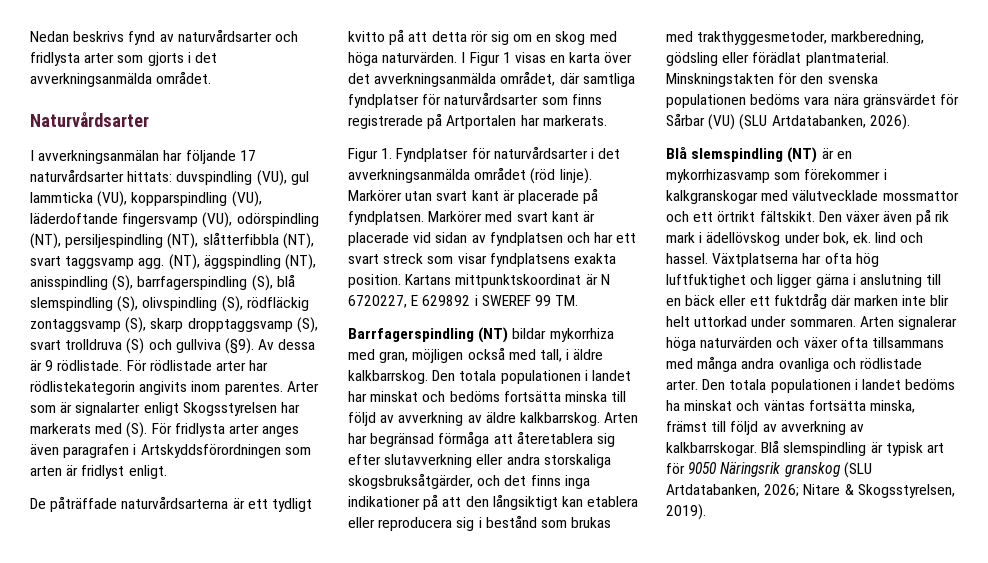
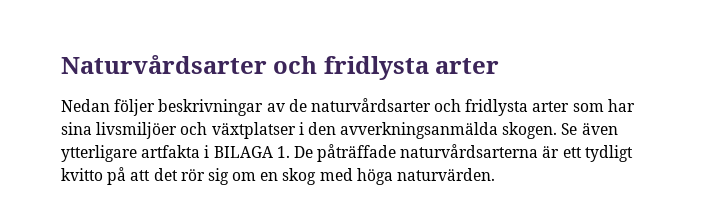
- Nedan beskrivs fynd av naturvårdsarter och fridlysta arter som gjorts i det avverkningsanmälda området.
- Naturvårdsarter
- I avverkningsanmälan har följande 17 naturvårdsarter hittats: duvspindling (VU), gul lammticka (VU), kopparspindling (VU), läderdoftande fingersvamp (VU), odörspindling (NT), persiljespindling (NT), slåtterfibbla (NT), svart taggsvamp agg. (NT), äggspindling (NT), anisspindling (S), barrfagerspindling (S), blå slemspindling (S), olivspindling (S), rödfläckig zontaggsvamp (S), skarp dropptaggsvamp (S), svart trolldruva (S) och gullviva (§9). Av dessa är 9 rödlistade. För rödlistade arter har rödlistekategorin angivits inom parentes. Arter som är signalarter enligt Skogsstyrelsen har markerats med (S). För fridlysta arter anges även paragrafen i Artskyddsförordningen som arten är fridlyst enligt.
- De påträffade naturvårdsarterna är ett tydligt kvitto på att detta rör sig om en skog med höga naturvärden. I Figur 1 visas en karta över det avverkningsanmälda området, där samtliga fyndplatser för naturvårdsarter som finns registrerade på Artportalen har markerats.
- Figur 1. Fyndplatser för naturvårdsarter i det avverkningsanmälda området (röd linje). Markörer utan svart kant är placerade på fyndplatsen. Markörer med svart kant är placerade vid sidan av fyndplatsen och har ett svart streck som visar fyndplatsens exakta position. Kartans mittpunktskoordinat är N 6720227, E 629892 i SWEREF 99 TM.
- Barrfagerspindling (NT) bildar mykorrhiza med gran, möjligen också med tall, i äldre kalkbarrskog. Den totala populationen i landet har minskat och bedöms fortsätta minska till följd av avverkning av äldre kalkbarrskog. Arten har begränsad förmåga att återetablera sig efter slutavverkning eller andra storskaliga skogsbruksåtgärder, och det finns inga indikationer på att den långsiktigt kan etablera eller reproducera sig i bestånd som brukas med trakthyggesmetoder, markberedning, gödsling eller förädlat plantmaterial. Minskningstakten för den svenska populationen bedöms vara nära gränsvärdet för Sårbar (VU) (SLU Artdatabanken, 2026).
- Blå slemspindling (NT) är en mykorrhizasvamp som förekommer i kalkgranskogar med välutvecklade mossmattor och ett örtrikt fältskikt. Den växer även på rik mark i ädellövskog under bok, ek. lind och hassel. Växtplatserna har ofta hög luftfuktighet och ligger gärna i anslutning till en bäck eller ett fuktdråg där marken inte blir helt uttorkad under sommaren. Arten signalerar höga naturvärden och växer ofta tillsammans med många andra ovanliga och rödlistade arter. Den totala populationen i landet bedöms ha minskat och väntas fortsätta minska, främst till följd av avverkning av kalkbarrskogar. Blå slemspindling är typisk art för 9050 Näringsrik granskog (SLU Artdatabanken, 2026; Nitare & Skogsstyrelsen, 2019).
+ Naturvårdsarter och fridlysta arter
+ Nedan följer beskrivningar av de naturvårdsarter och fridlysta arter som har sina livsmiljöer och växtplatser i den avverkningsanmälda skogen. Se även ytterligare artfakta i BILAGA 1. De påträffade naturvårdsarterna är ett tydligt kvitto på att det rör sig om en skog med höga naturvärden.

